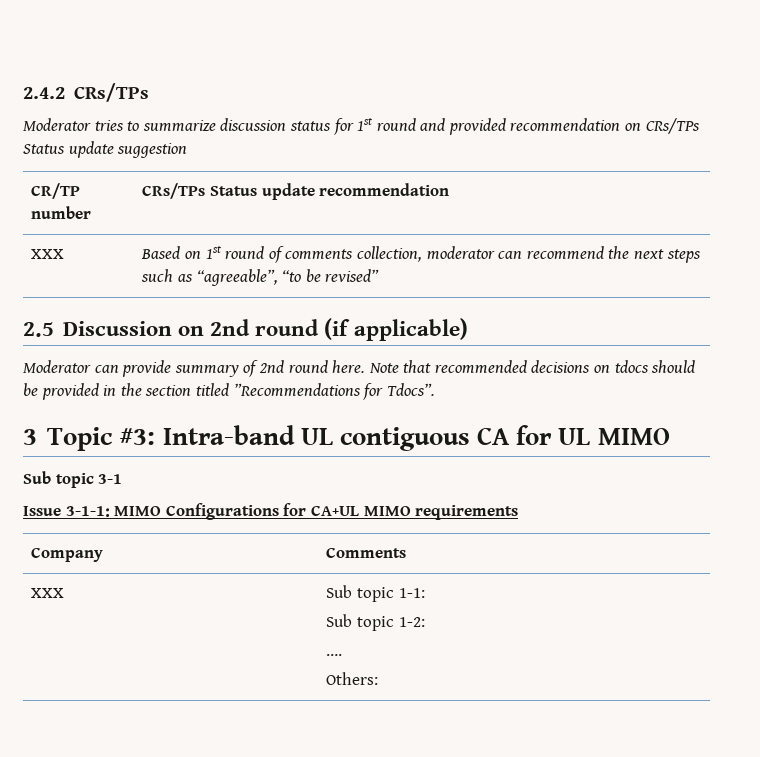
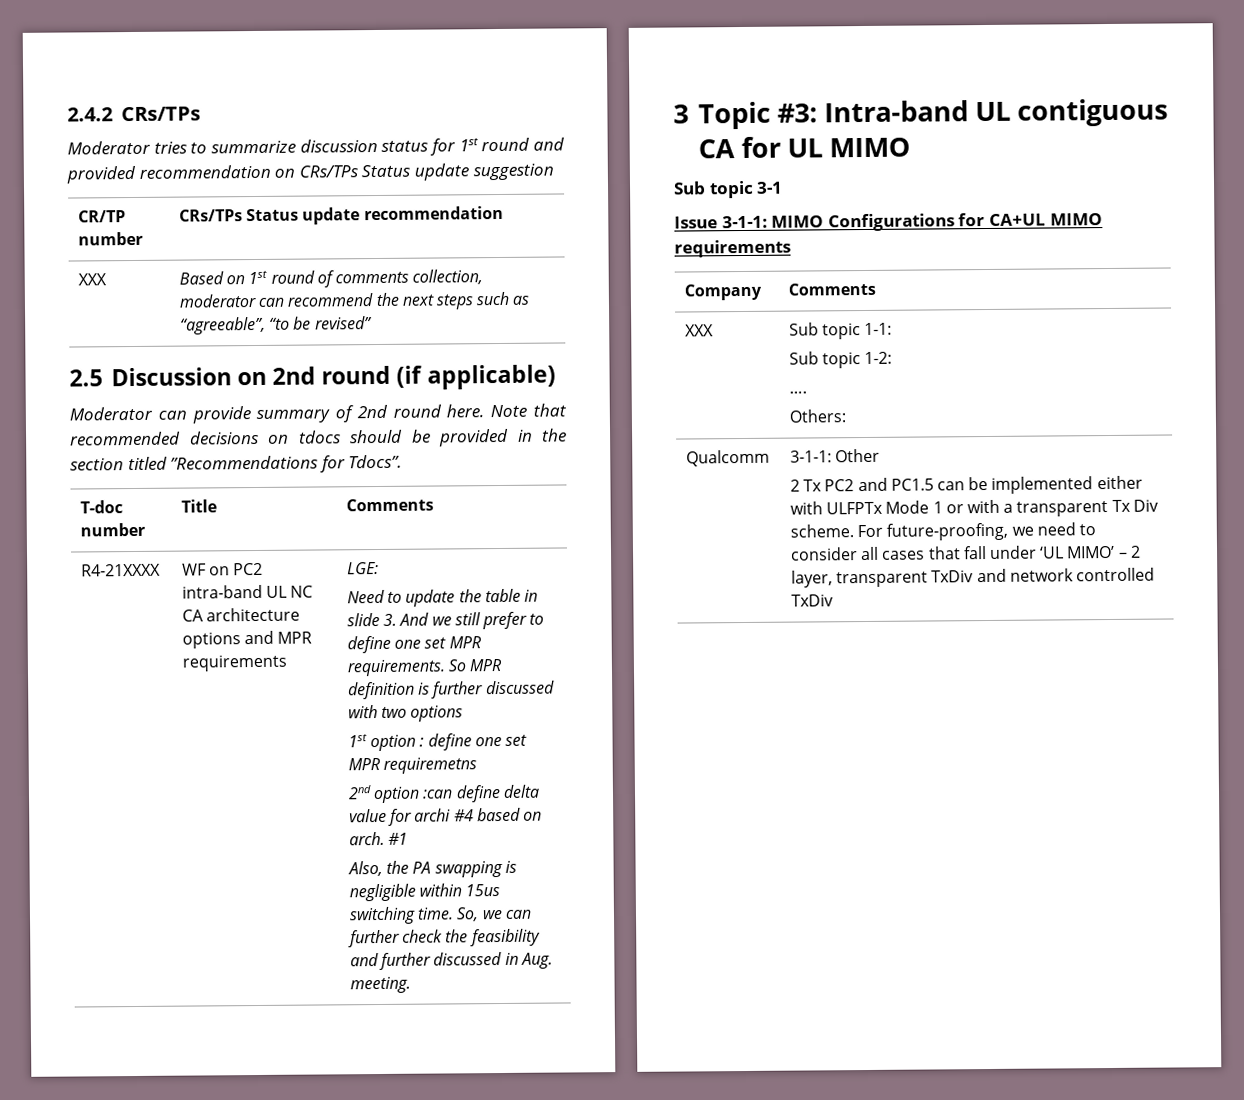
+ T-doc number | Title | Comments
+ R4-21XXXX | WF on PC2 intra-band UL NC CA architecture options and MPR requirements | LGE:
+ Need to update the table in slide 3. And we still prefer to define one set MPR requirements. So MPR definition is further discussed with two options
+ 1st option : define one set MPR requiremetns
+ 2nd option :can define delta value for archi #4 based on arch. #1
+ Also, the PA swapping is negligible within 15us switching time. So, we can further check the feasibility and further discussed in Aug. meeting.
+ Qualcomm | 3-1-1: Other
+ 2 Tx PC2 and PC1.5 can be implemented either with ULFPTx Mode 1 or with a transparent Tx Div scheme. For future-proofing, we need to consider all cases that fall under ‘UL MIMO’ – 2 layer, transparent TxDiv and network controlled TxDiv

